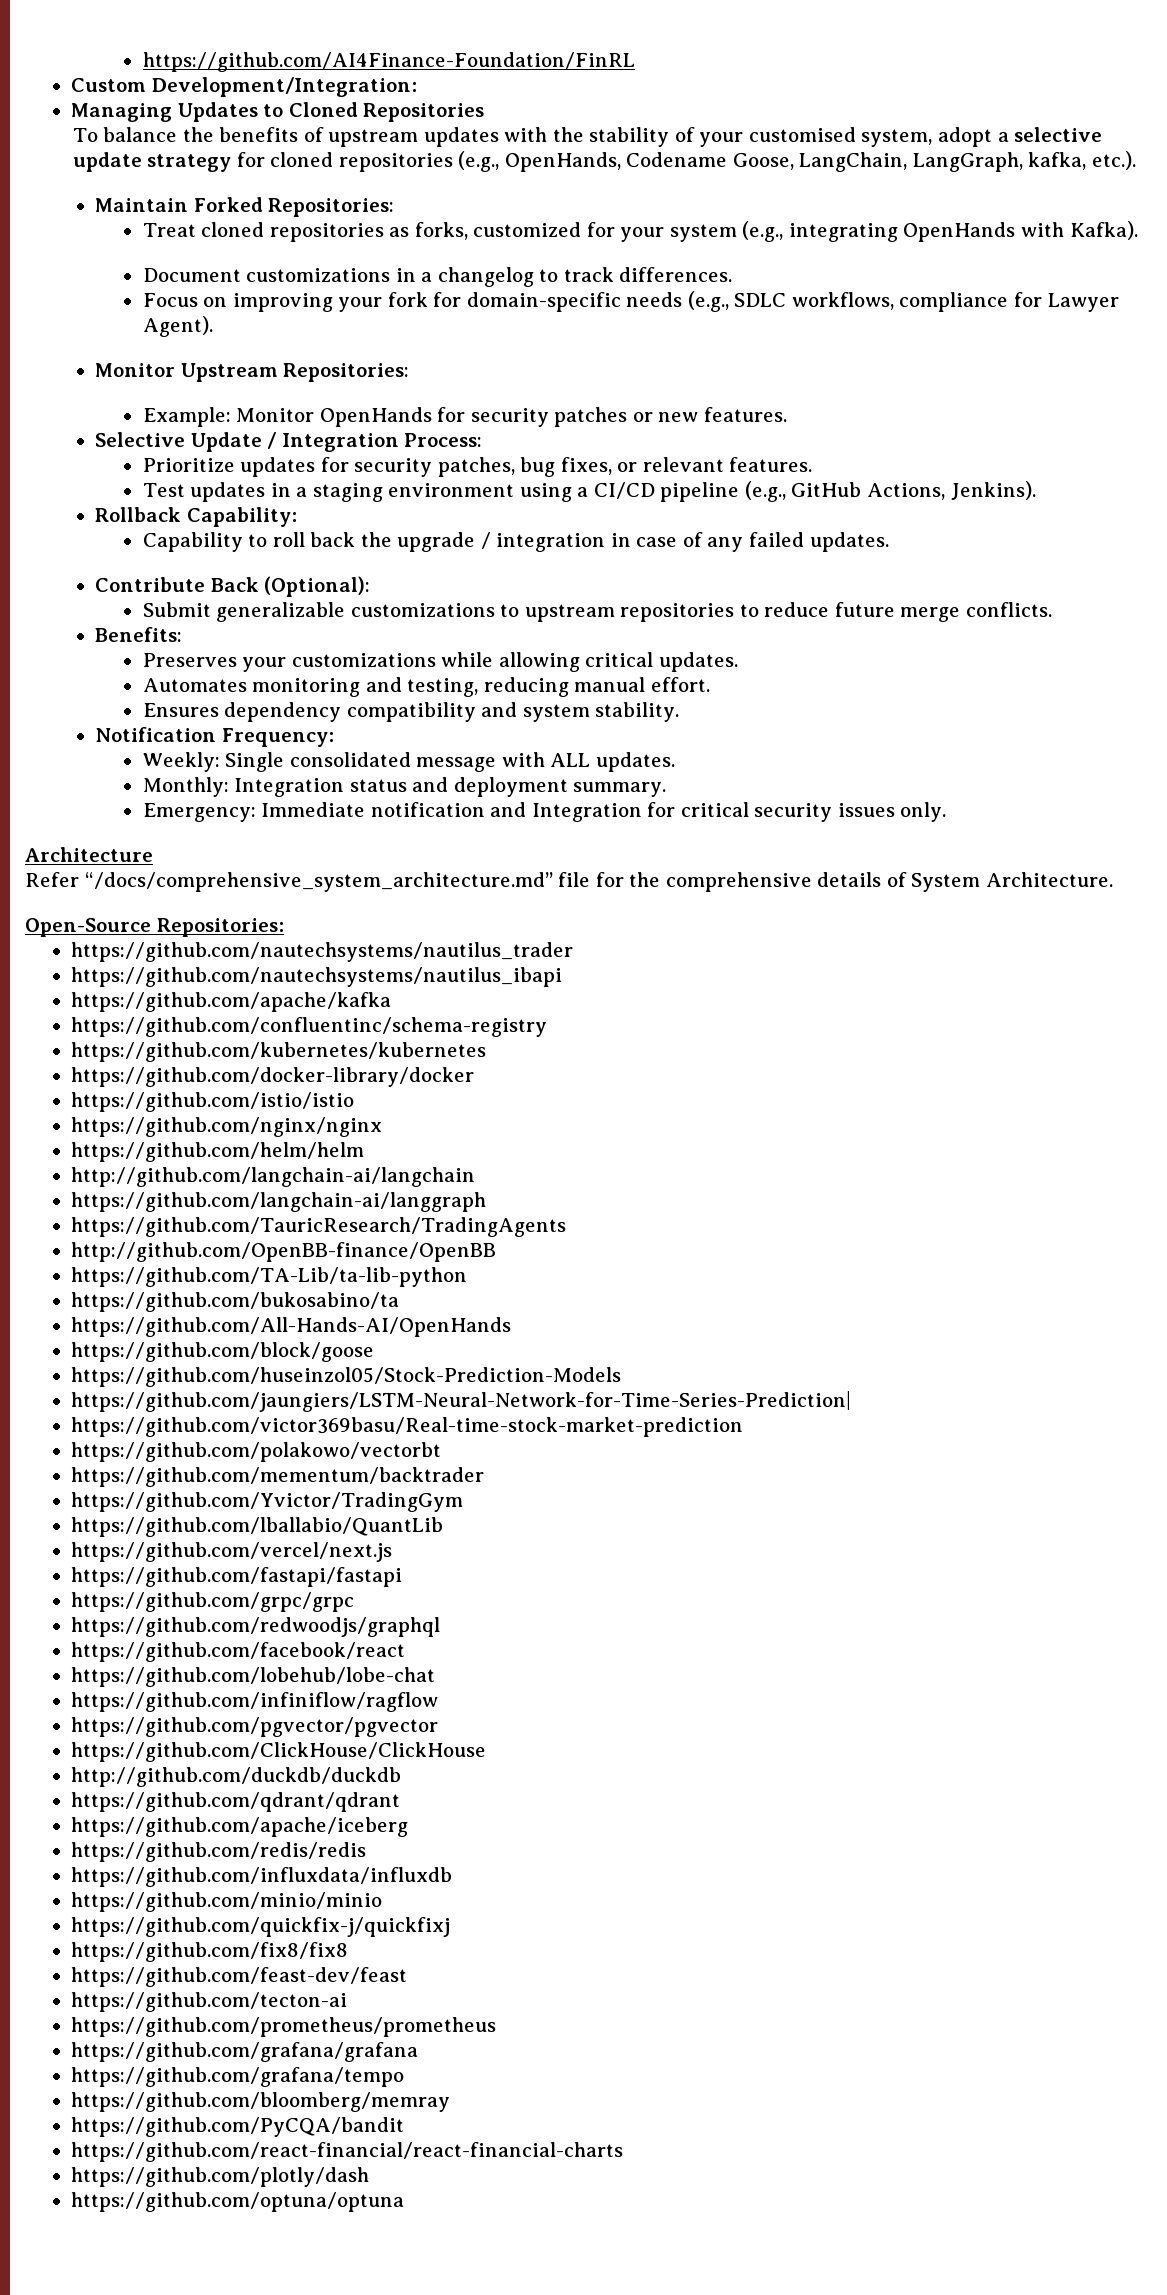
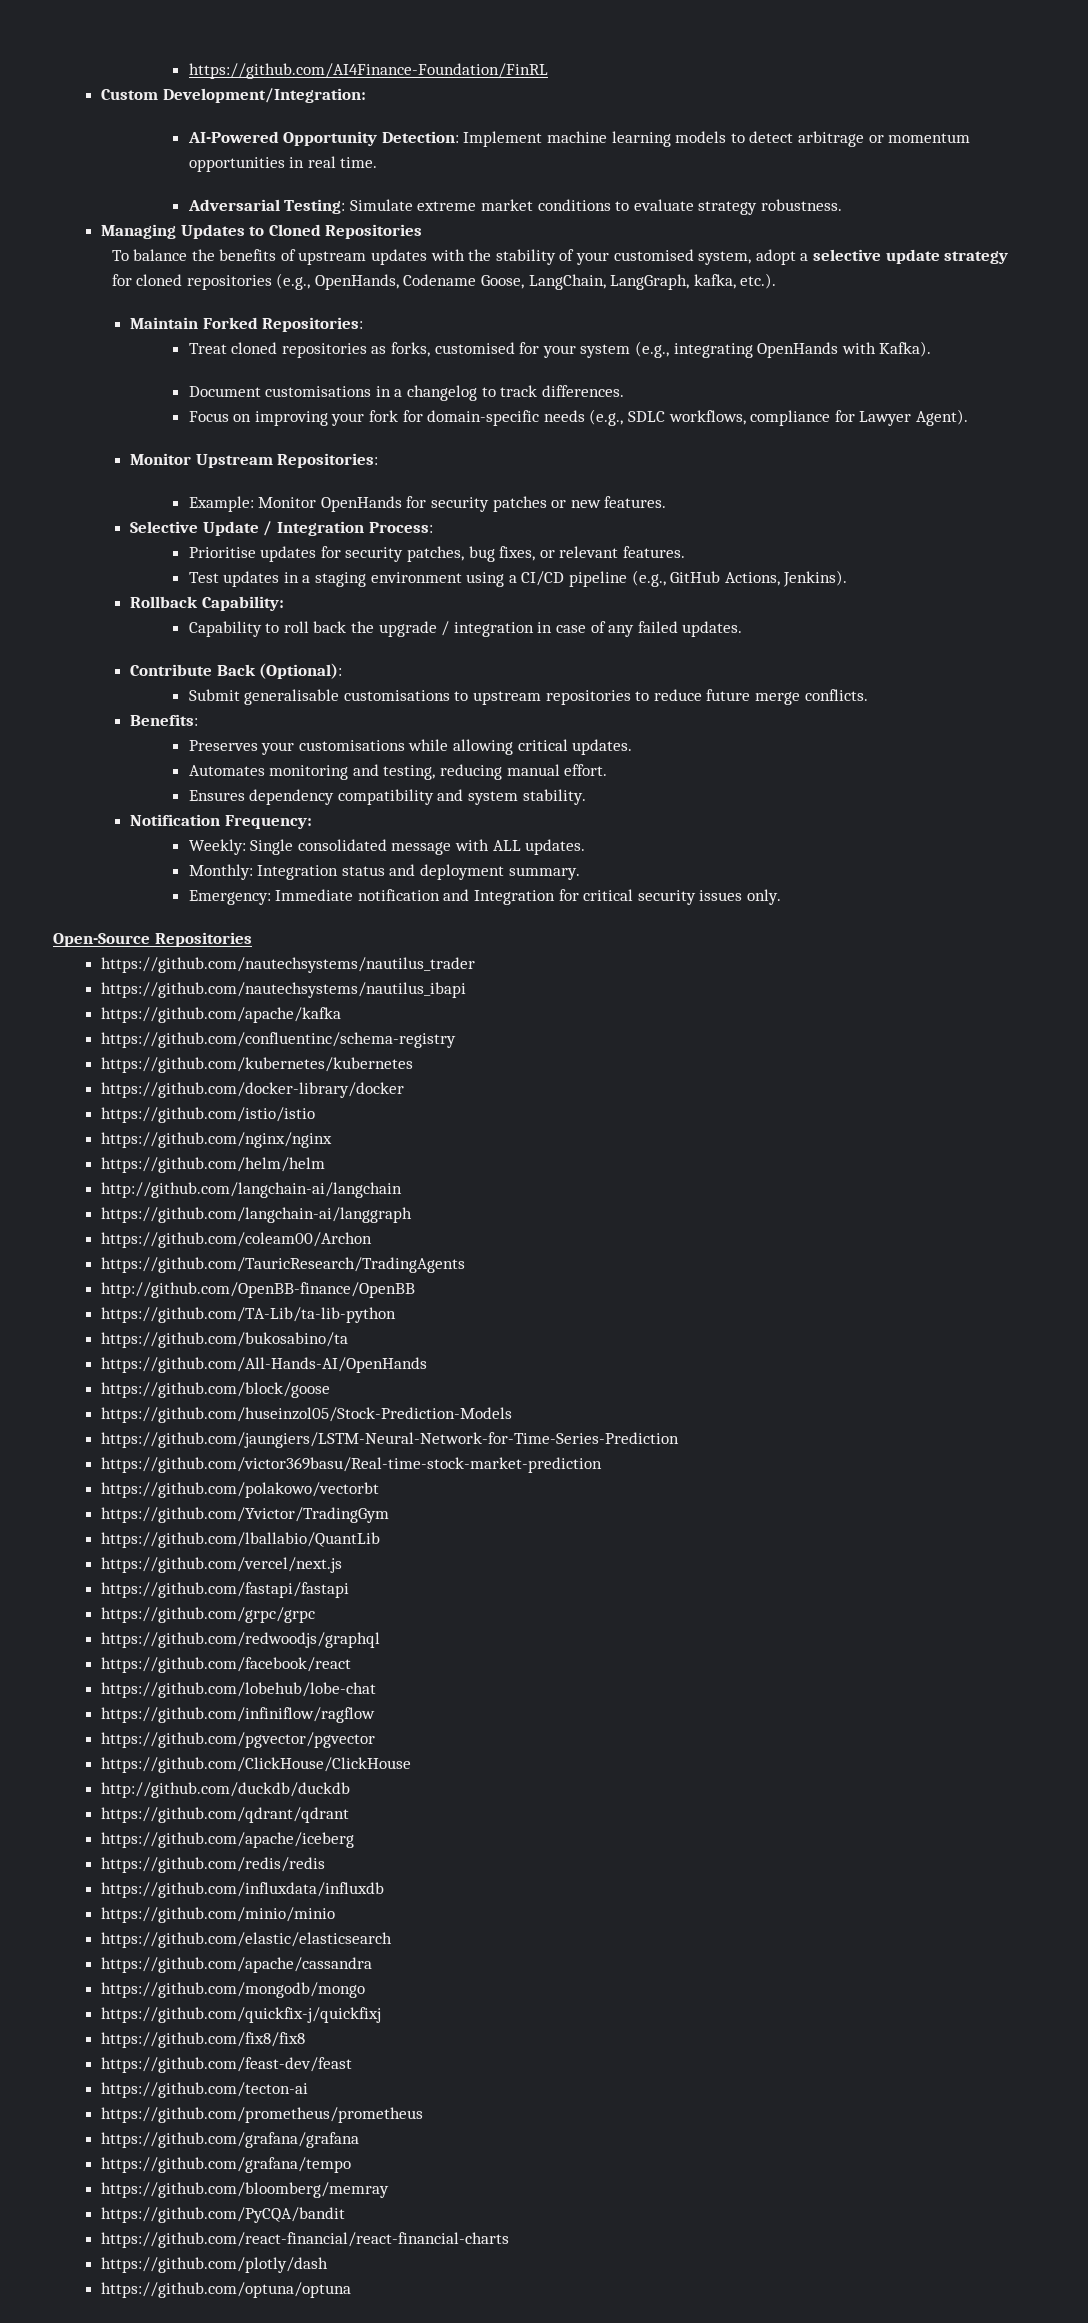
+ AI-Powered Opportunity Detection: Implement machine learning models to detect arbitrage or momentum opportunities in real time.
+ Adversarial Testing: Simulate extreme market conditions to evaluate strategy robustness.
- Treat cloned repositories as forks, customized for your system (e.g., integrating OpenHands with Kafka).
+ Treat cloned repositories as forks, customised for your system (e.g., integrating OpenHands with Kafka).
- Document customizations in a changelog to track differences.
+ Document customisations in a changelog to track differences.
- Prioritize updates for security patches, bug fixes, or relevant features.
+ Prioritise updates for security patches, bug fixes, or relevant features.
- Submit generalizable customizations to upstream repositories to reduce future merge conflicts.
+ Submit generalisable customisations to upstream repositories to reduce future merge conflicts.
- Preserves your customizations while allowing critical updates.
+ Preserves your customisations while allowing critical updates.
- Architecture
- Refer “/docs/comprehensive_system_architecture.md” file for the comprehensive details of System Architecture.
- Open-Source Repositories:
+ Open-Source Repositories
+ https://github.com/coleam00/Archon
- https://github.com/jaungiers/LSTM-Neural-Network-for-Time-Series-Prediction|
+ https://github.com/jaungiers/LSTM-Neural-Network-for-Time-Series-Prediction
- https://github.com/mementum/backtrader
+ https://github.com/elastic/elasticsearch
+ https://github.com/apache/cassandra
+ https://github.com/mongodb/mongo

